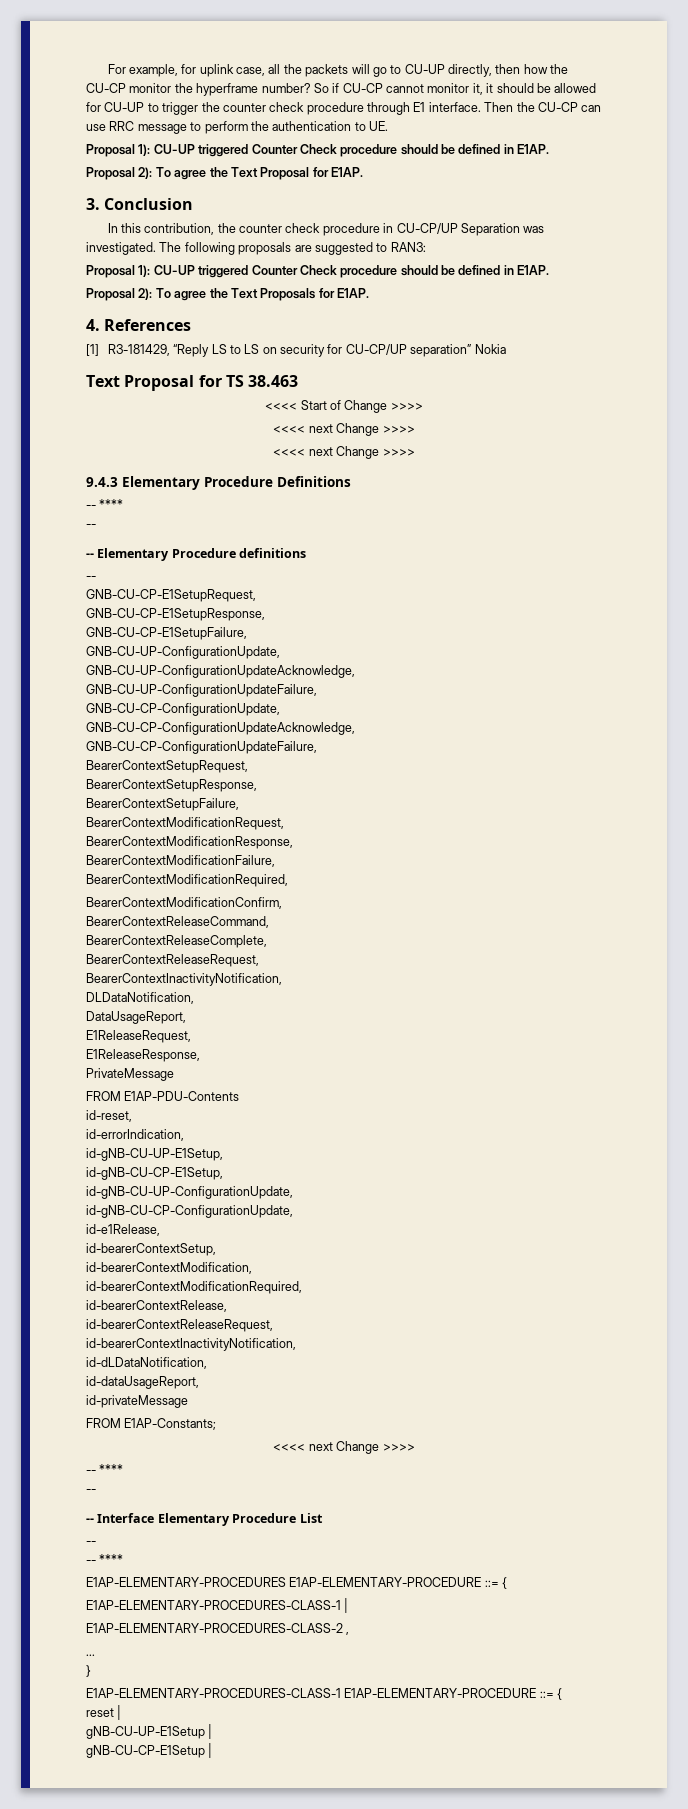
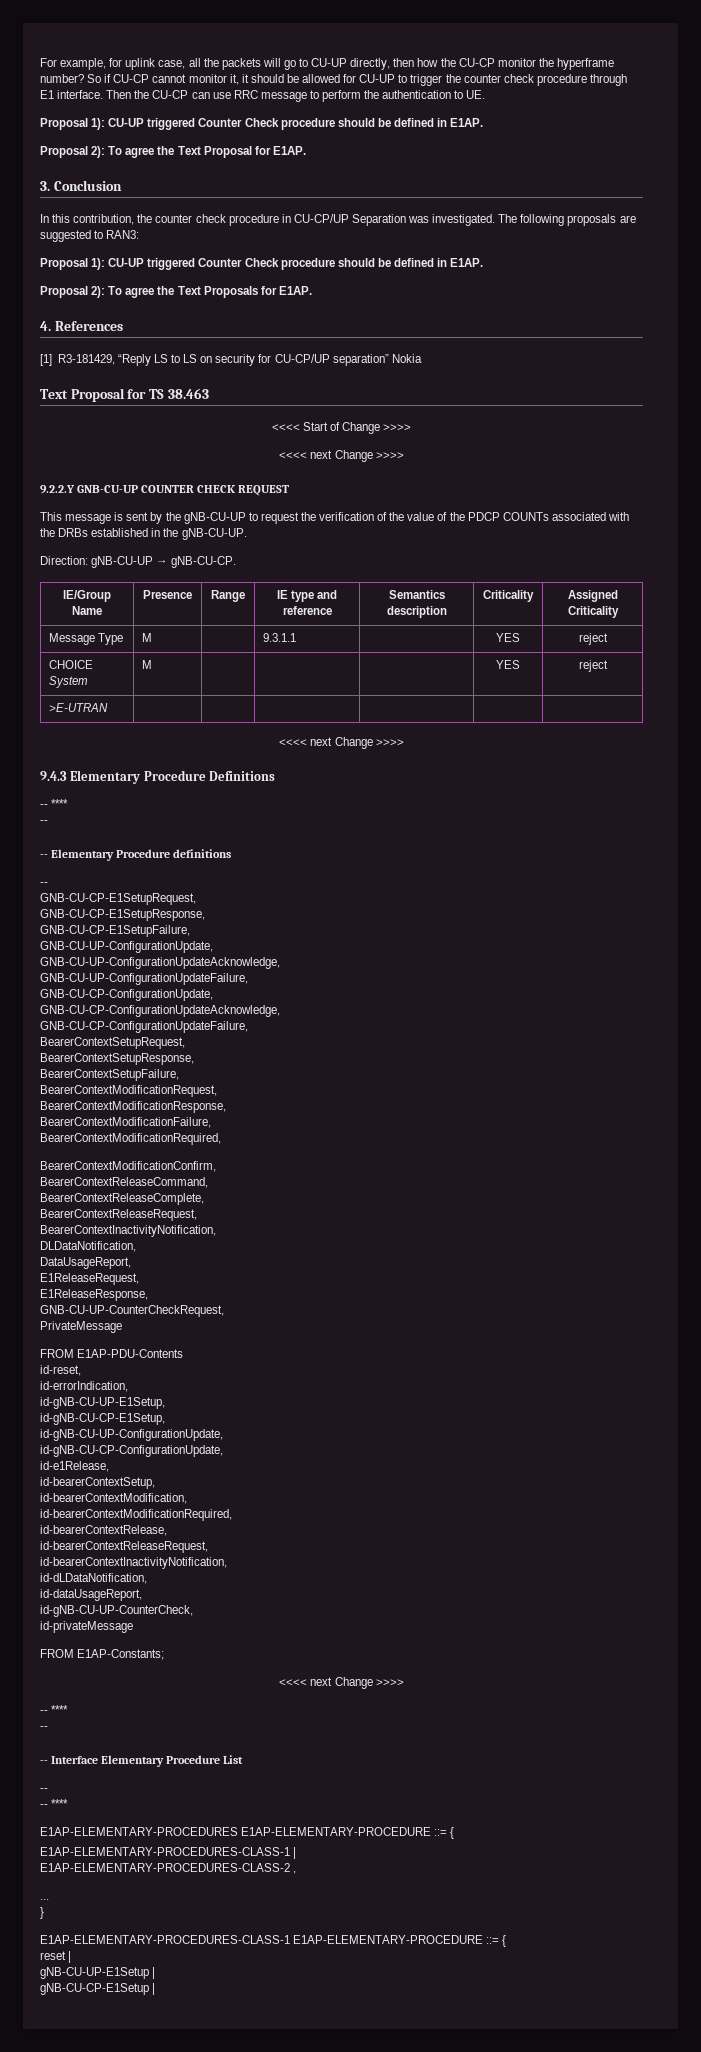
+ 9.2.2.Y GNB-CU-UP COUNTER CHECK REQUEST
+ This message is sent by the gNB-CU-UP to request the verification of the value of the PDCP COUNTs associated with the DRBs established in the gNB-CU-UP.
+ Direction: gNB-CU-UP → gNB-CU-CP.
+ IE/Group Name | Presence | Range | IE type and reference | Semantics description | Criticality | Assigned Criticality
+ Message Type | M | | 9.3.1.1 | | YES | reject
+ CHOICE System | M | | | | YES | reject
+ >E-UTRAN | | | | | |
+ GNB-CU-UP-CounterCheckRequest,
+ id-gNB-CU-UP-CounterCheck,

